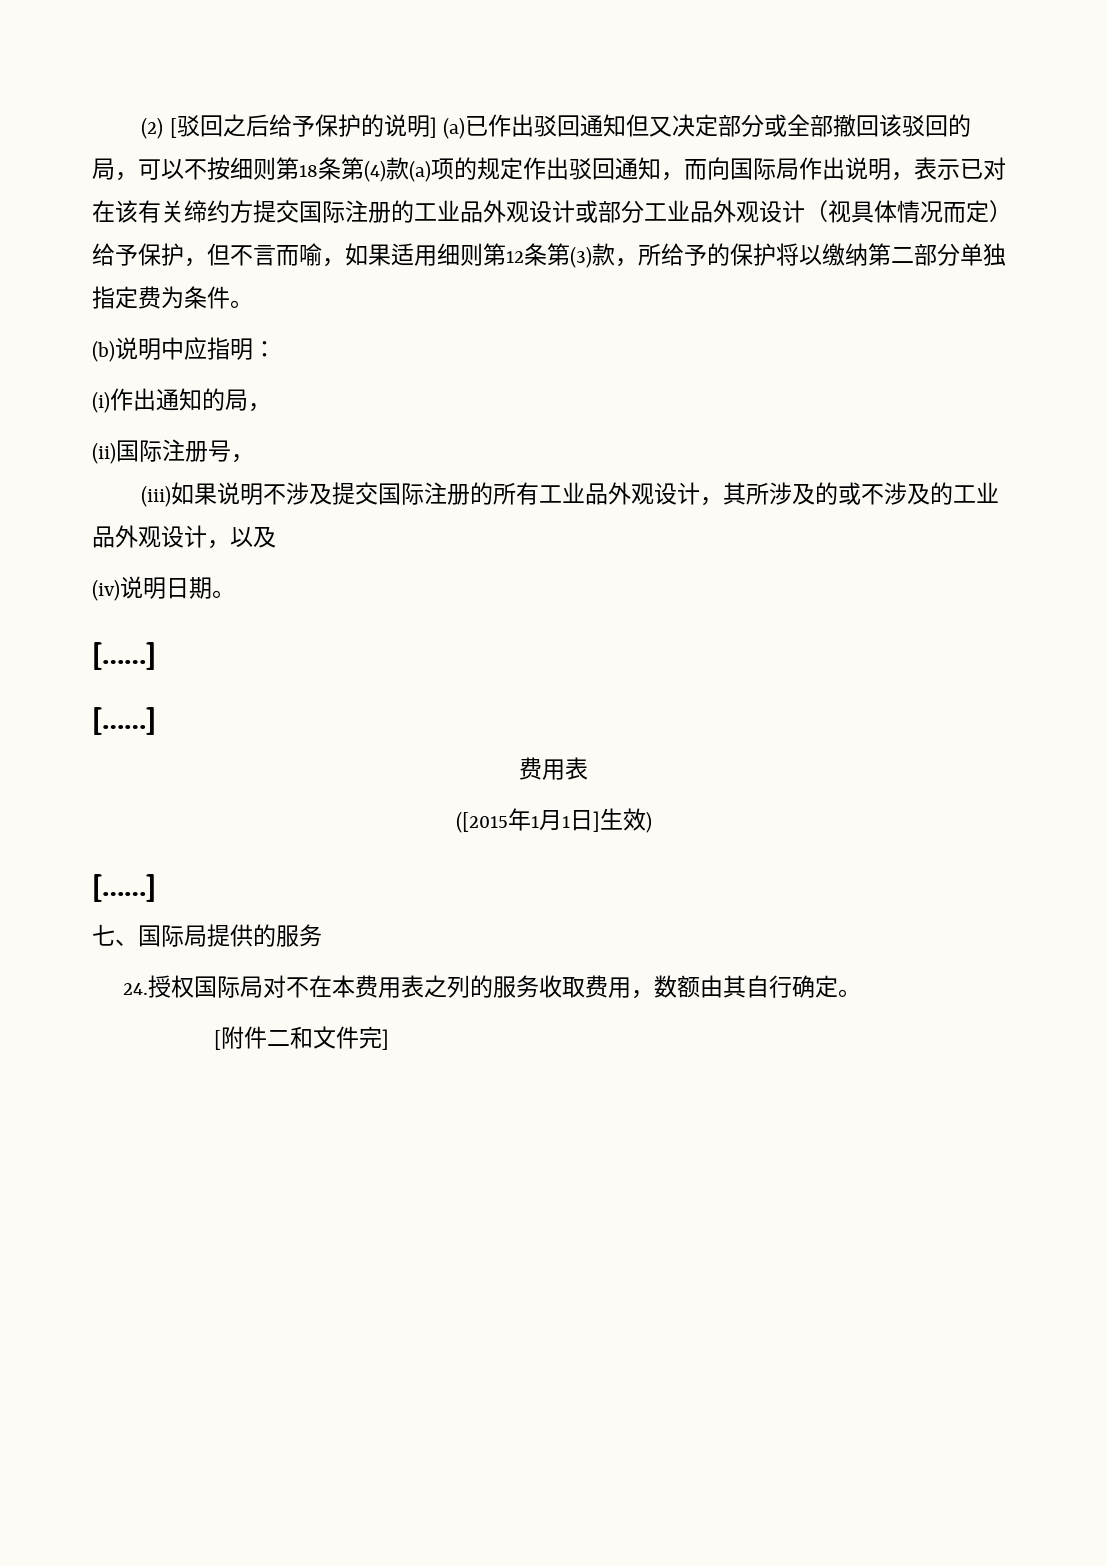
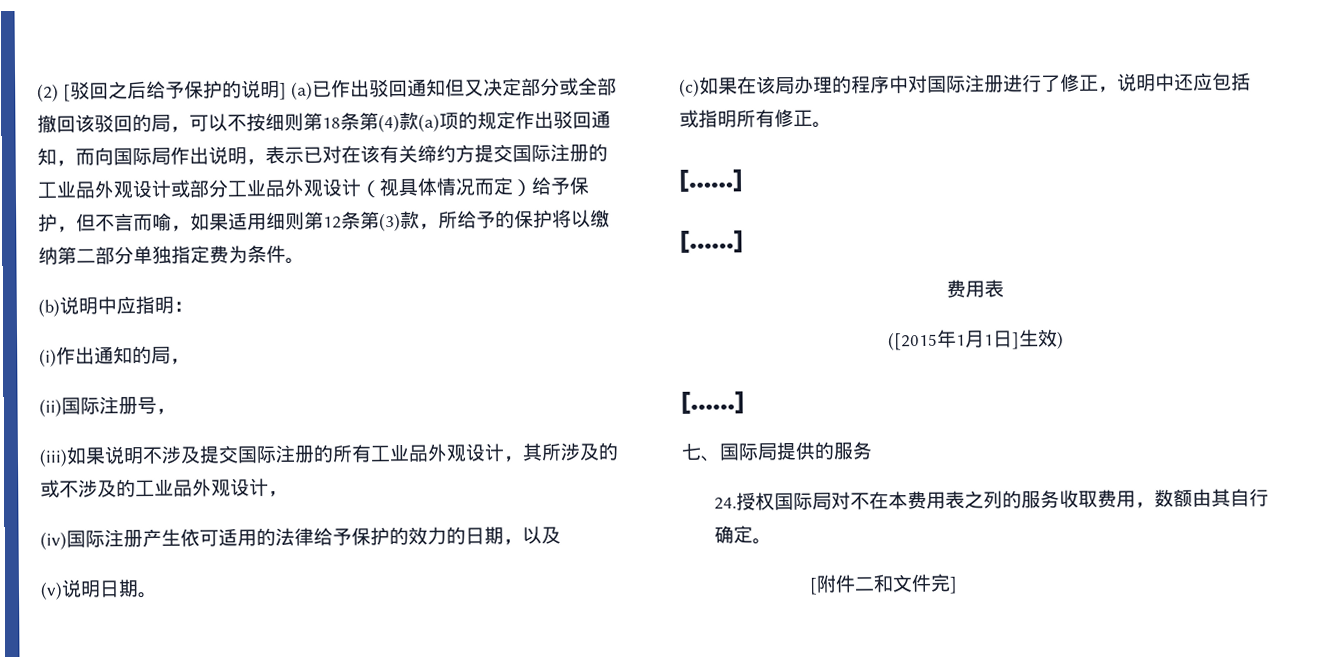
- (iii)如果说明不涉及提交国际注册的所有工业品外观设计，其所涉及的或不涉及的工业品外观设计，以及
+ (iii)如果说明不涉及提交国际注册的所有工业品外观设计，其所涉及的或不涉及的工业品外观设计，
+ (iv)国际注册产生依可适用的法律给予保护的效力的日期，以及
- (iv)说明日期。
+ (v)说明日期。
+ (c)如果在该局办理的程序中对国际注册进行了修正，说明中还应包括或指明所有修正。

